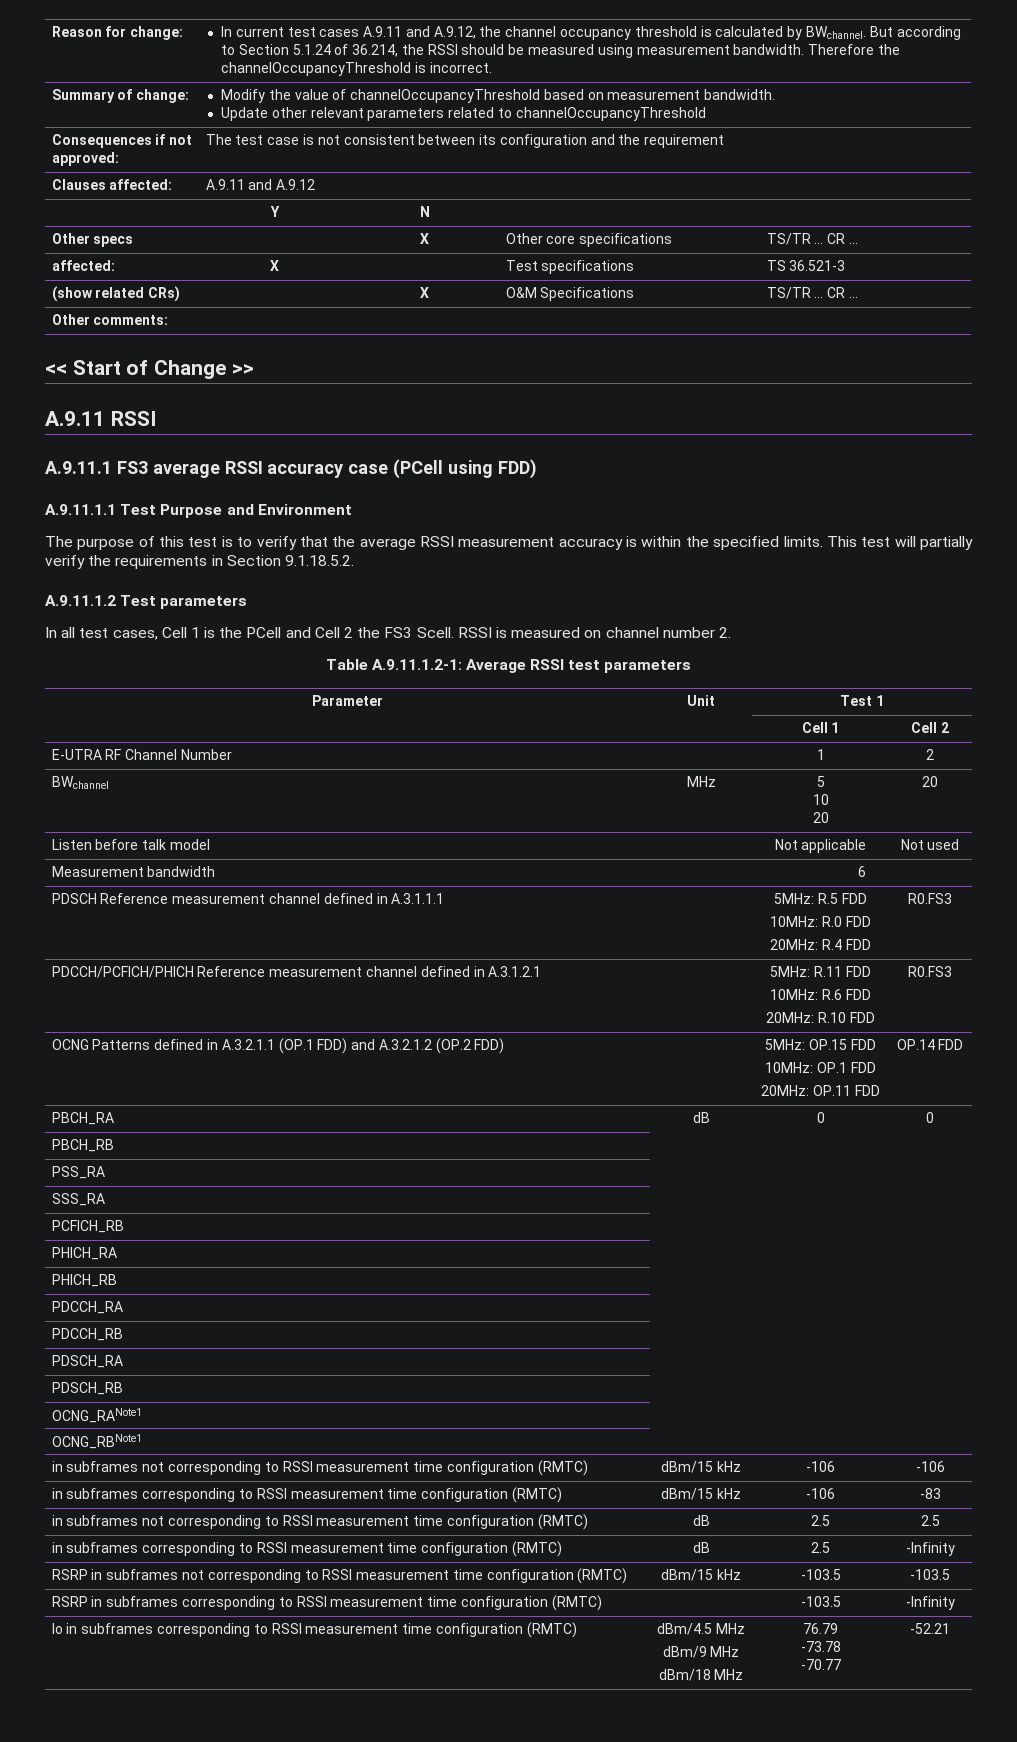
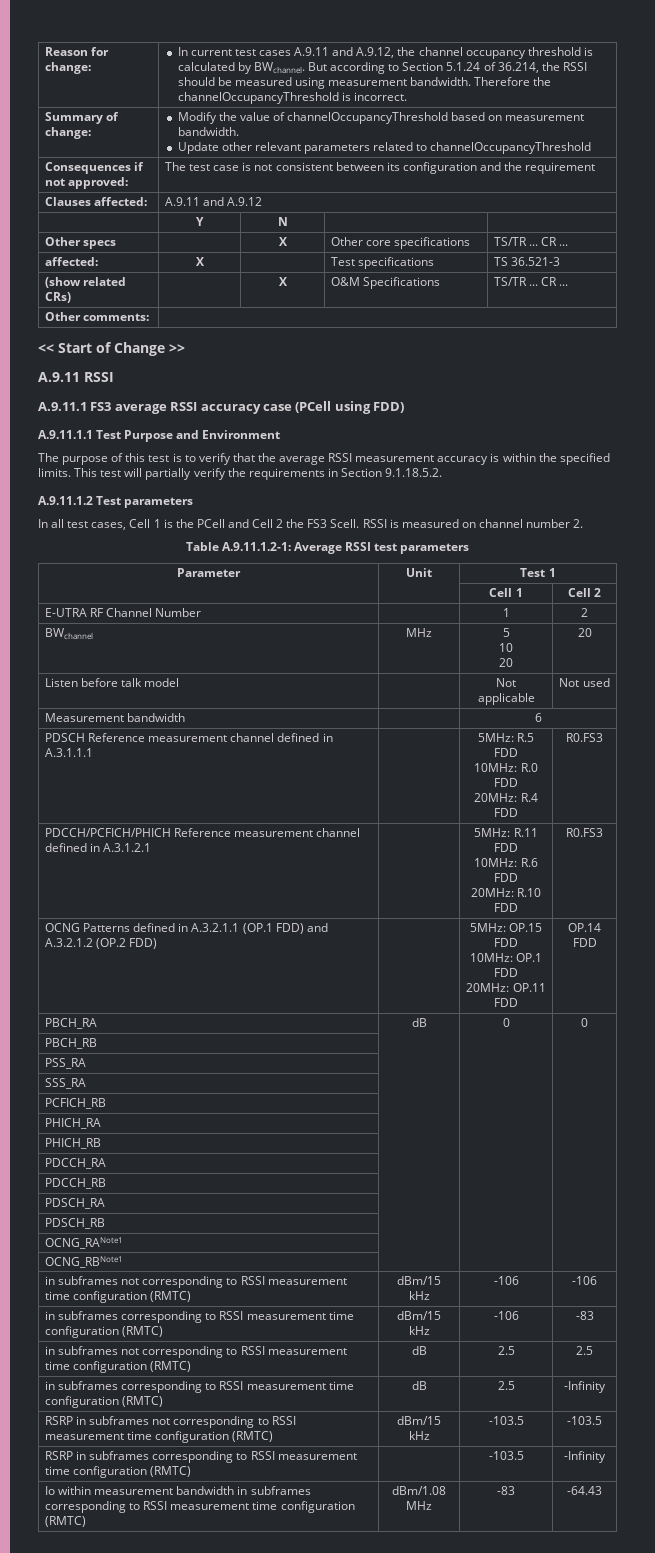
- Io in subframes corresponding to RSSI measurement time configuration (RMTC) | dBm/4.5 MHz
- dBm/9 MHz
- dBm/18 MHz | 76.79
- -73.78
- -70.77 | -52.21
+ Io within measurement bandwidth in subframes corresponding to RSSI measurement time configuration (RMTC) | dBm/1.08 MHz | -83 | -64.43

